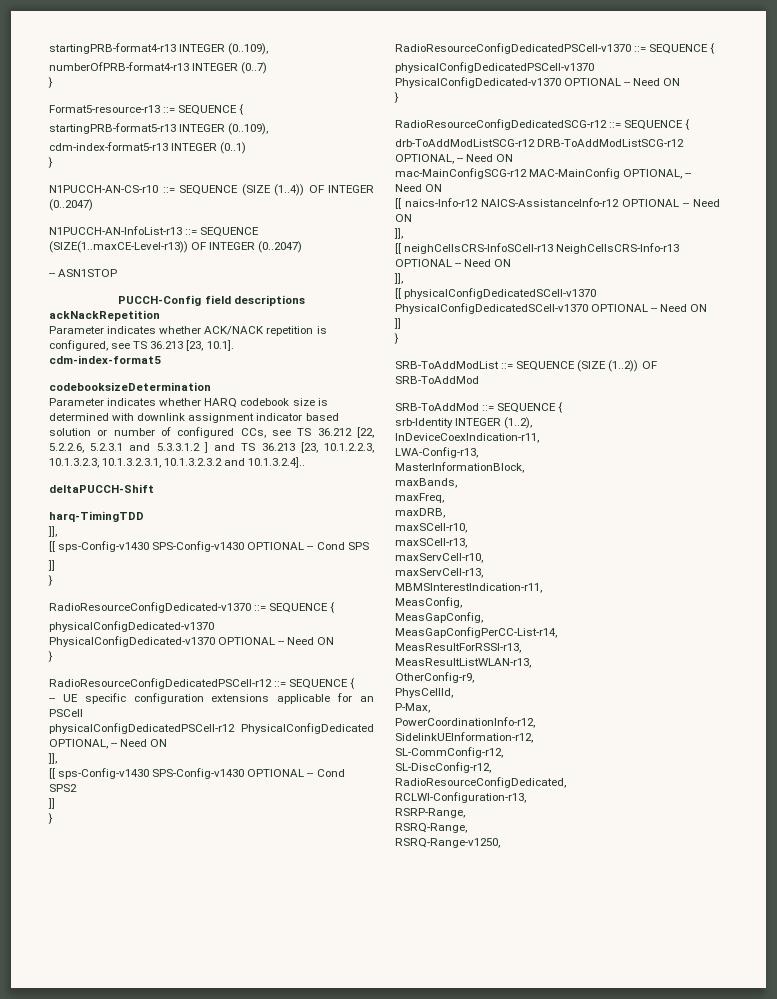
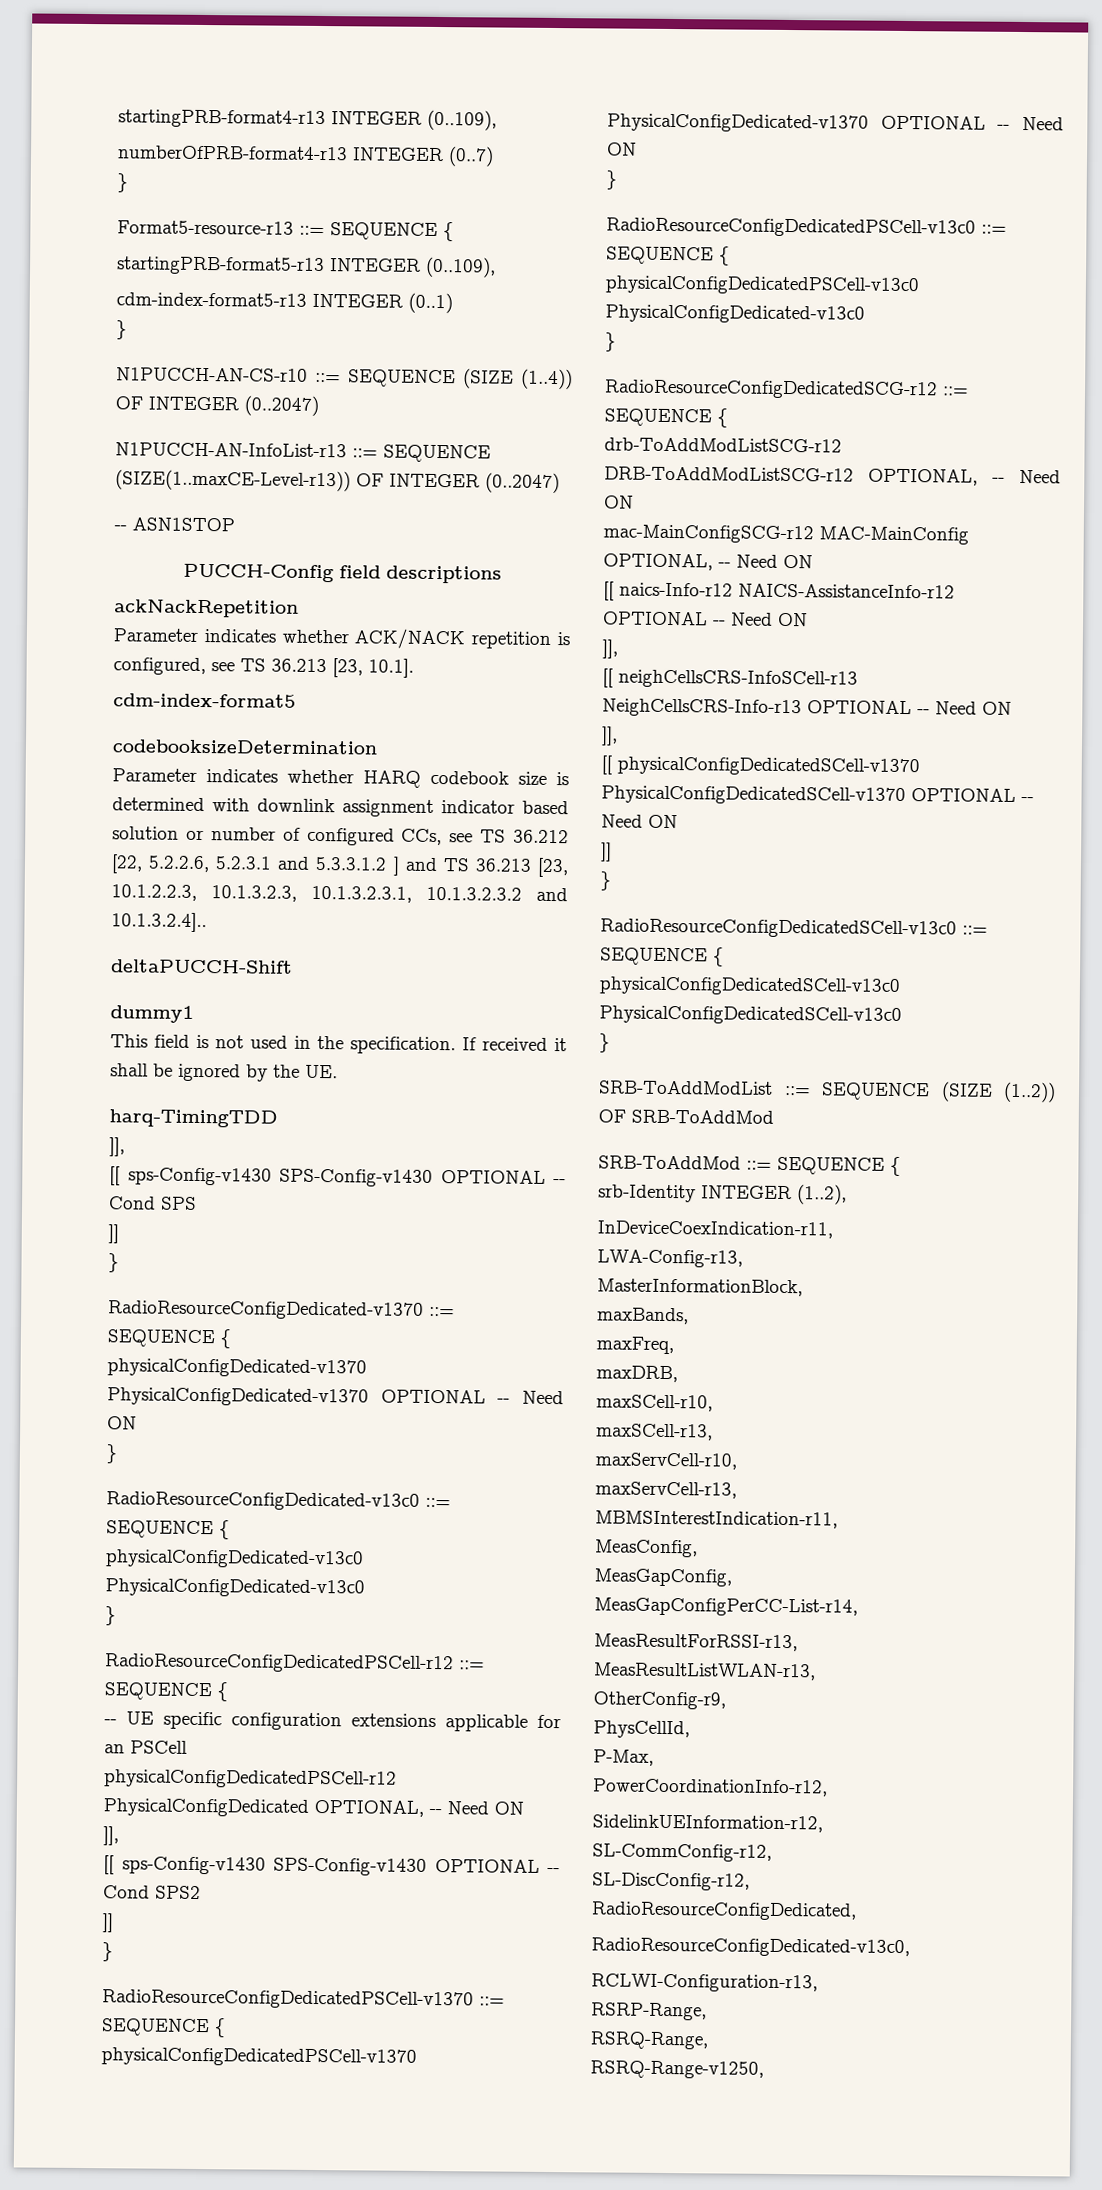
+ dummy1
+ This field is not used in the specification. If received it shall be ignored by the UE.
+ RadioResourceConfigDedicated-v13c0 ::= SEQUENCE {
+ physicalConfigDedicated-v13c0 PhysicalConfigDedicated-v13c0
+ }
+ RadioResourceConfigDedicatedPSCell-v13c0 ::= SEQUENCE {
+ physicalConfigDedicatedPSCell-v13c0 PhysicalConfigDedicated-v13c0
+ }
+ RadioResourceConfigDedicatedSCell-v13c0 ::= SEQUENCE {
+ physicalConfigDedicatedSCell-v13c0 PhysicalConfigDedicatedSCell-v13c0
+ }
+ RadioResourceConfigDedicated-v13c0,

